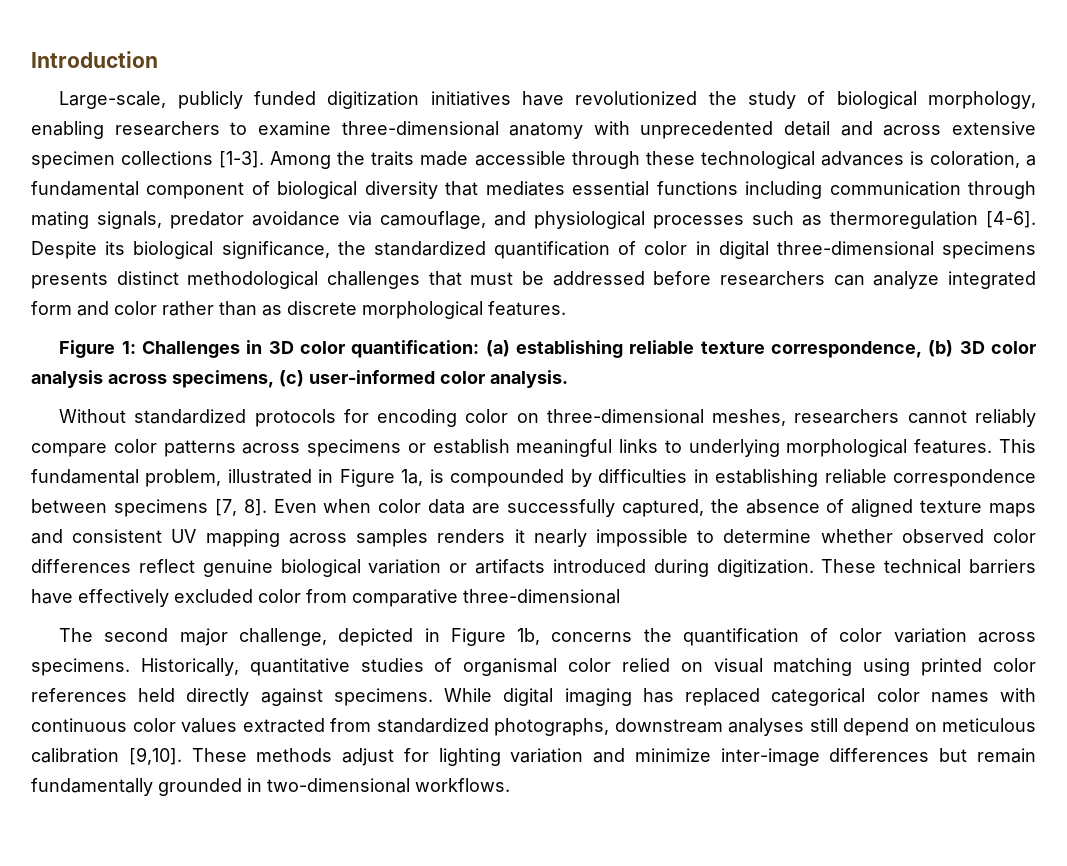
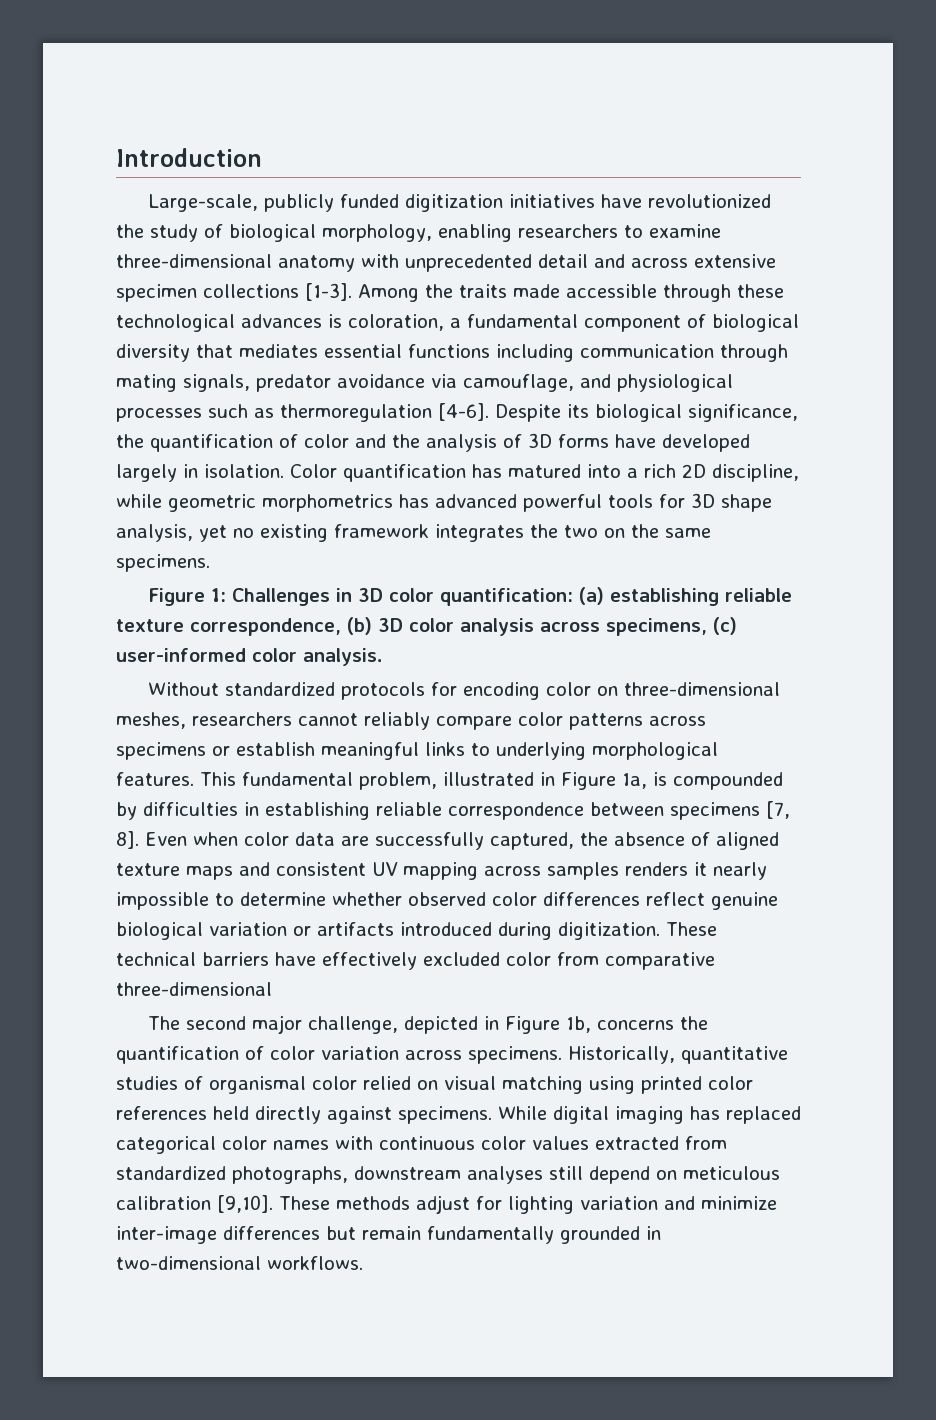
- Despite its biological significance, the standardized quantification of color in digital three-dimensional specimens presents distinct methodological challenges that must be addressed before researchers can analyze integrated form and color rather than as discrete morphological features.
+ Despite its biological significance, the quantification of color and the analysis of 3D forms have developed largely in isolation. Color quantification has matured into a rich 2D discipline, while geometric morphometrics has advanced powerful tools for 3D shape analysis, yet no existing framework integrates the two on the same specimens.

